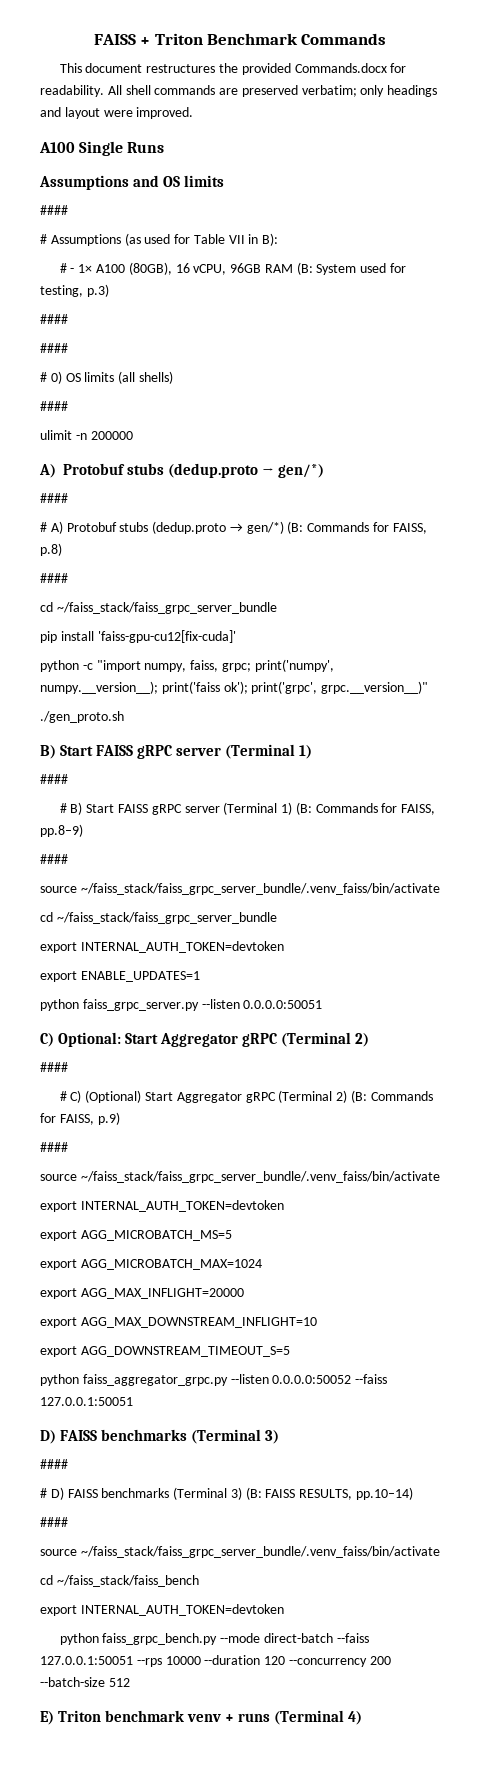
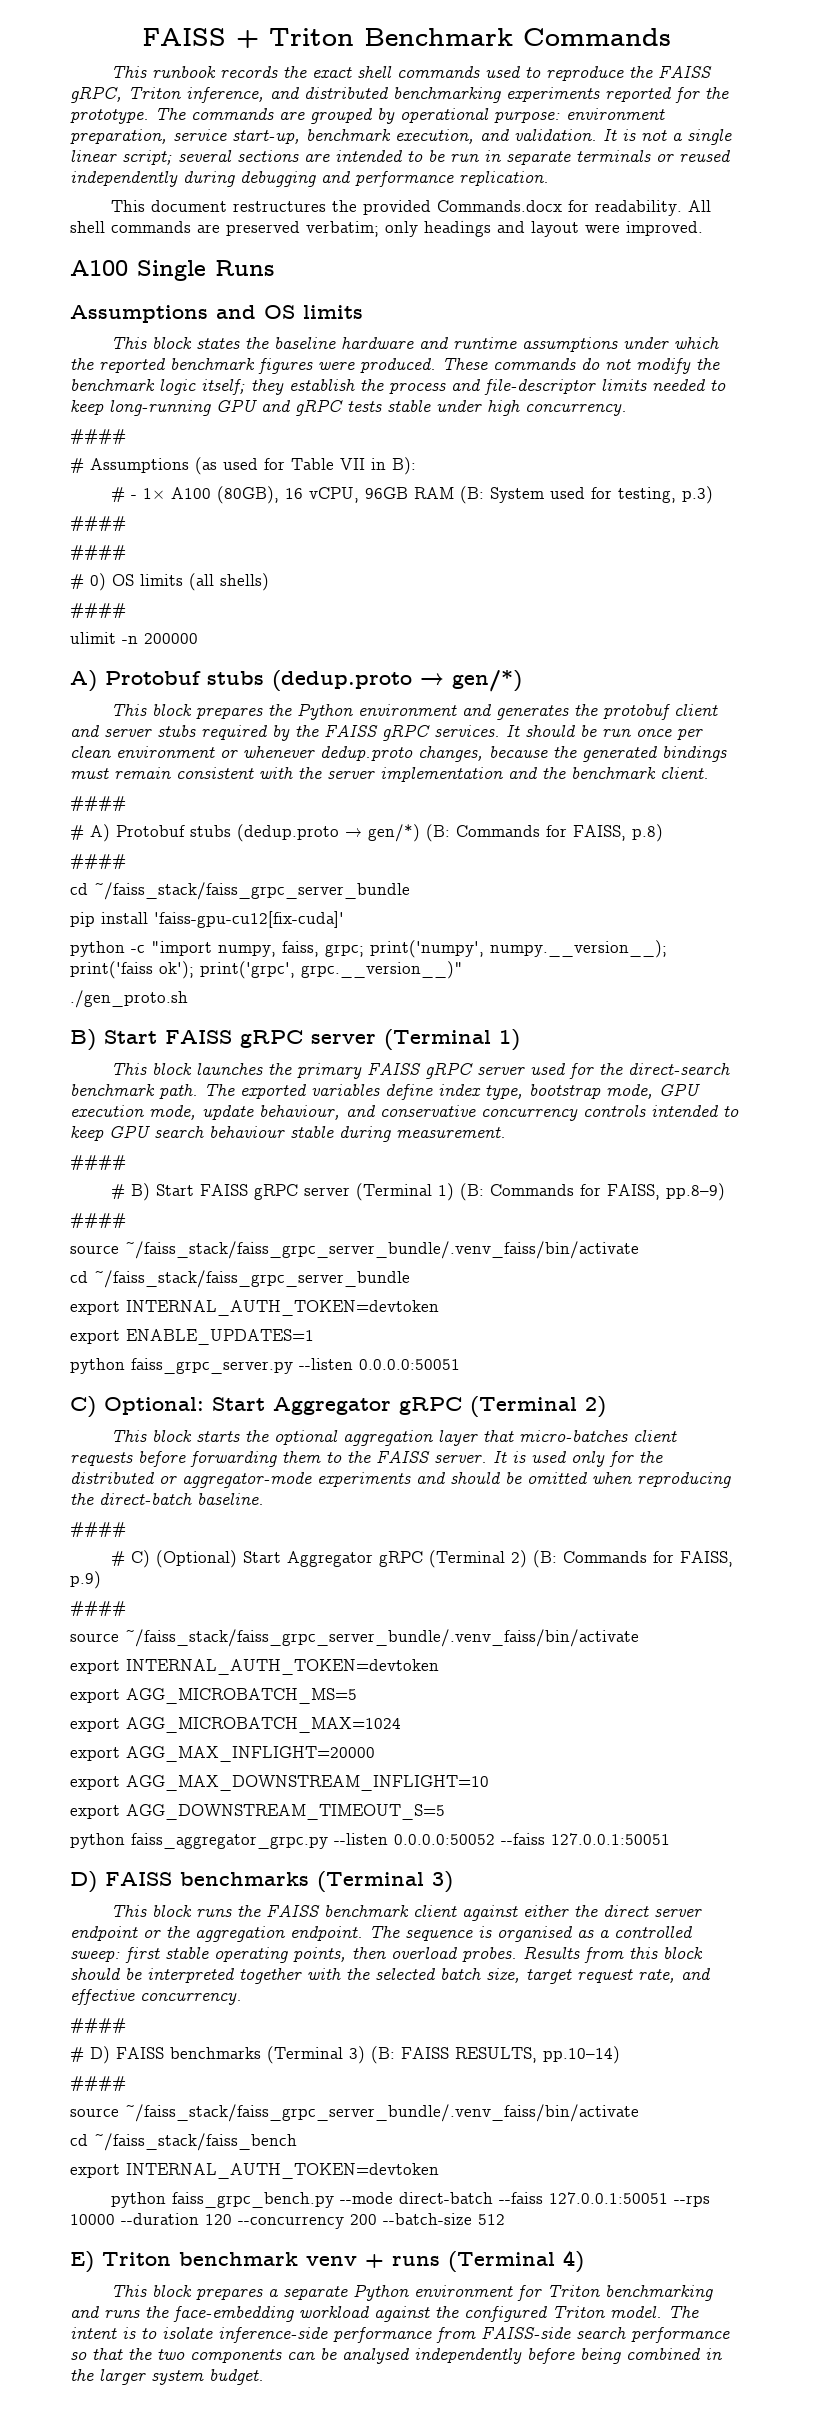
+ This runbook records the exact shell commands used to reproduce the FAISS gRPC, Triton inference, and distributed benchmarking experiments reported for the prototype. The commands are grouped by operational purpose: environment preparation, service start-up, benchmark execution, and validation. It is not a single linear script; several sections are intended to be run in separate terminals or reused independently during debugging and performance replication.
+ This block states the baseline hardware and runtime assumptions under which the reported benchmark figures were produced. These commands do not modify the benchmark logic itself; they establish the process and file-descriptor limits needed to keep long-running GPU and gRPC tests stable under high concurrency.
+ This block prepares the Python environment and generates the protobuf client and server stubs required by the FAISS gRPC services. It should be run once per clean environment or whenever dedup.proto changes, because the generated bindings must remain consistent with the server implementation and the benchmark client.
+ This block launches the primary FAISS gRPC server used for the direct-search benchmark path. The exported variables define index type, bootstrap mode, GPU execution mode, update behaviour, and conservative concurrency controls intended to keep GPU search behaviour stable during measurement.
+ This block starts the optional aggregation layer that micro-batches client requests before forwarding them to the FAISS server. It is used only for the distributed or aggregator-mode experiments and should be omitted when reproducing the direct-batch baseline.
+ This block runs the FAISS benchmark client against either the direct server endpoint or the aggregation endpoint. The sequence is organised as a controlled sweep: first stable operating points, then overload probes. Results from this block should be interpreted together with the selected batch size, target request rate, and effective concurrency.
+ This block prepares a separate Python environment for Triton benchmarking and runs the face-embedding workload against the configured Triton model. The intent is to isolate inference-side performance from FAISS-side search performance so that the two components can be analysed independently before being combined in the larger system budget.

